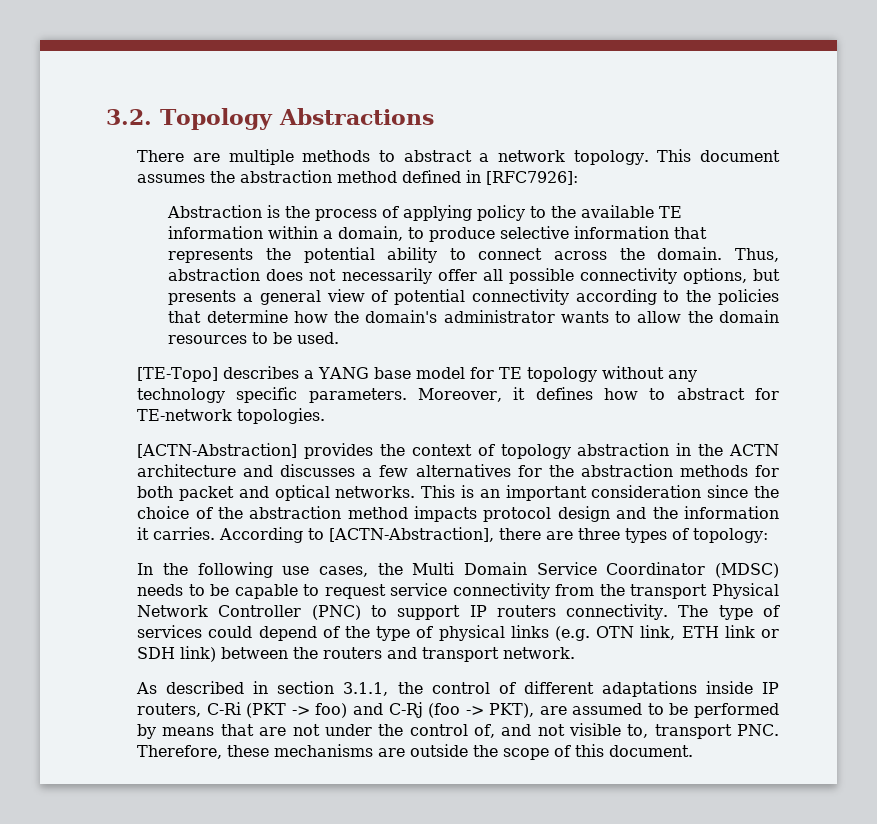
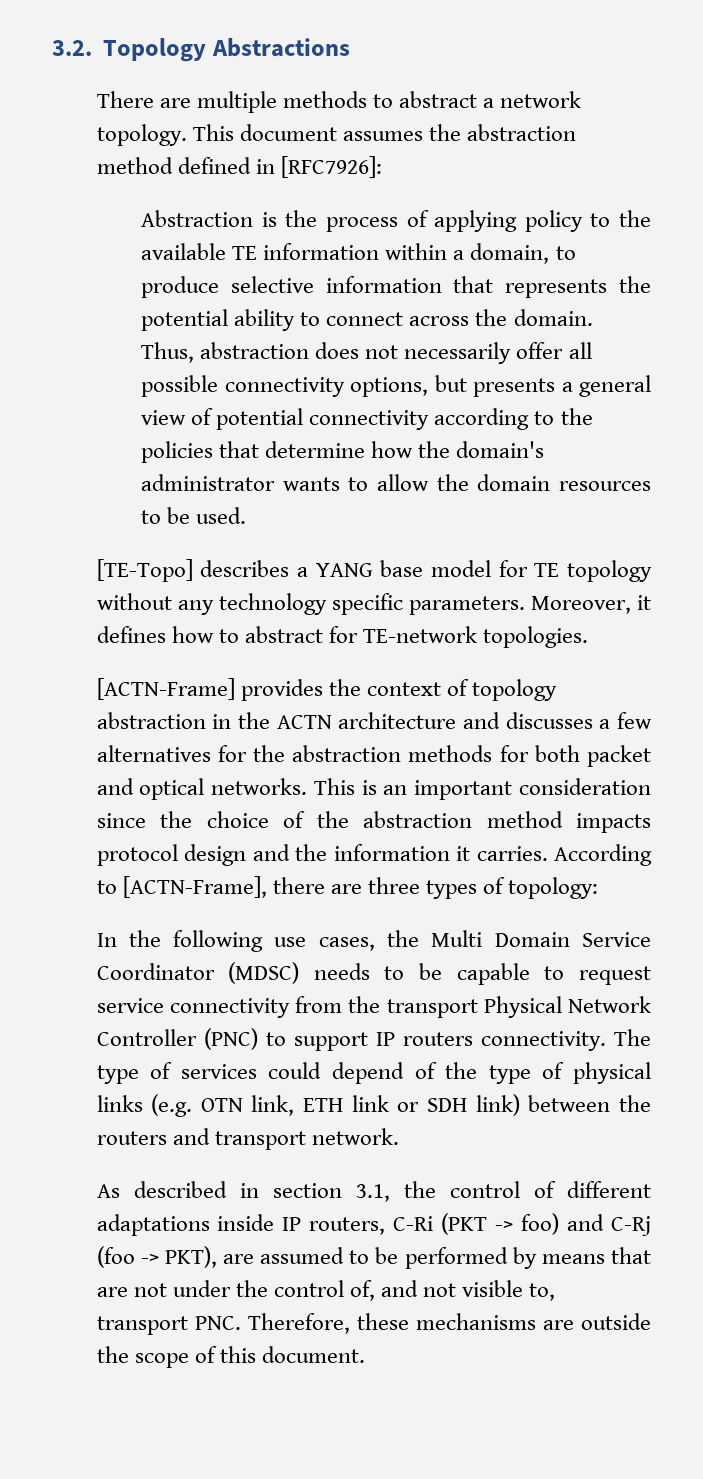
- [ACTN-Abstraction] provides the context of topology abstraction in the ACTN architecture and discusses a few alternatives for the abstraction methods for both packet and optical networks.
+ [ACTN-Frame] provides the context of topology abstraction in the ACTN architecture and discusses a few alternatives for the abstraction methods for both packet and optical networks.
- According to [ACTN-Abstraction], there are three types of topology:
+ According to [ACTN-Frame], there are three types of topology:
- As described in section 3.1.1, the control of different adaptations inside IP routers, C-Ri (PKT -> foo) and C-Rj (foo -> PKT), are assumed to be performed by means that are not under the control of, and not visible to, transport PNC. Therefore, these mechanisms are outside the scope of this document.
+ As described in section 3.1, the control of different adaptations inside IP routers, C-Ri (PKT -> foo) and C-Rj (foo -> PKT), are assumed to be performed by means that are not under the control of, and not visible to, transport PNC. Therefore, these mechanisms are outside the scope of this document.

